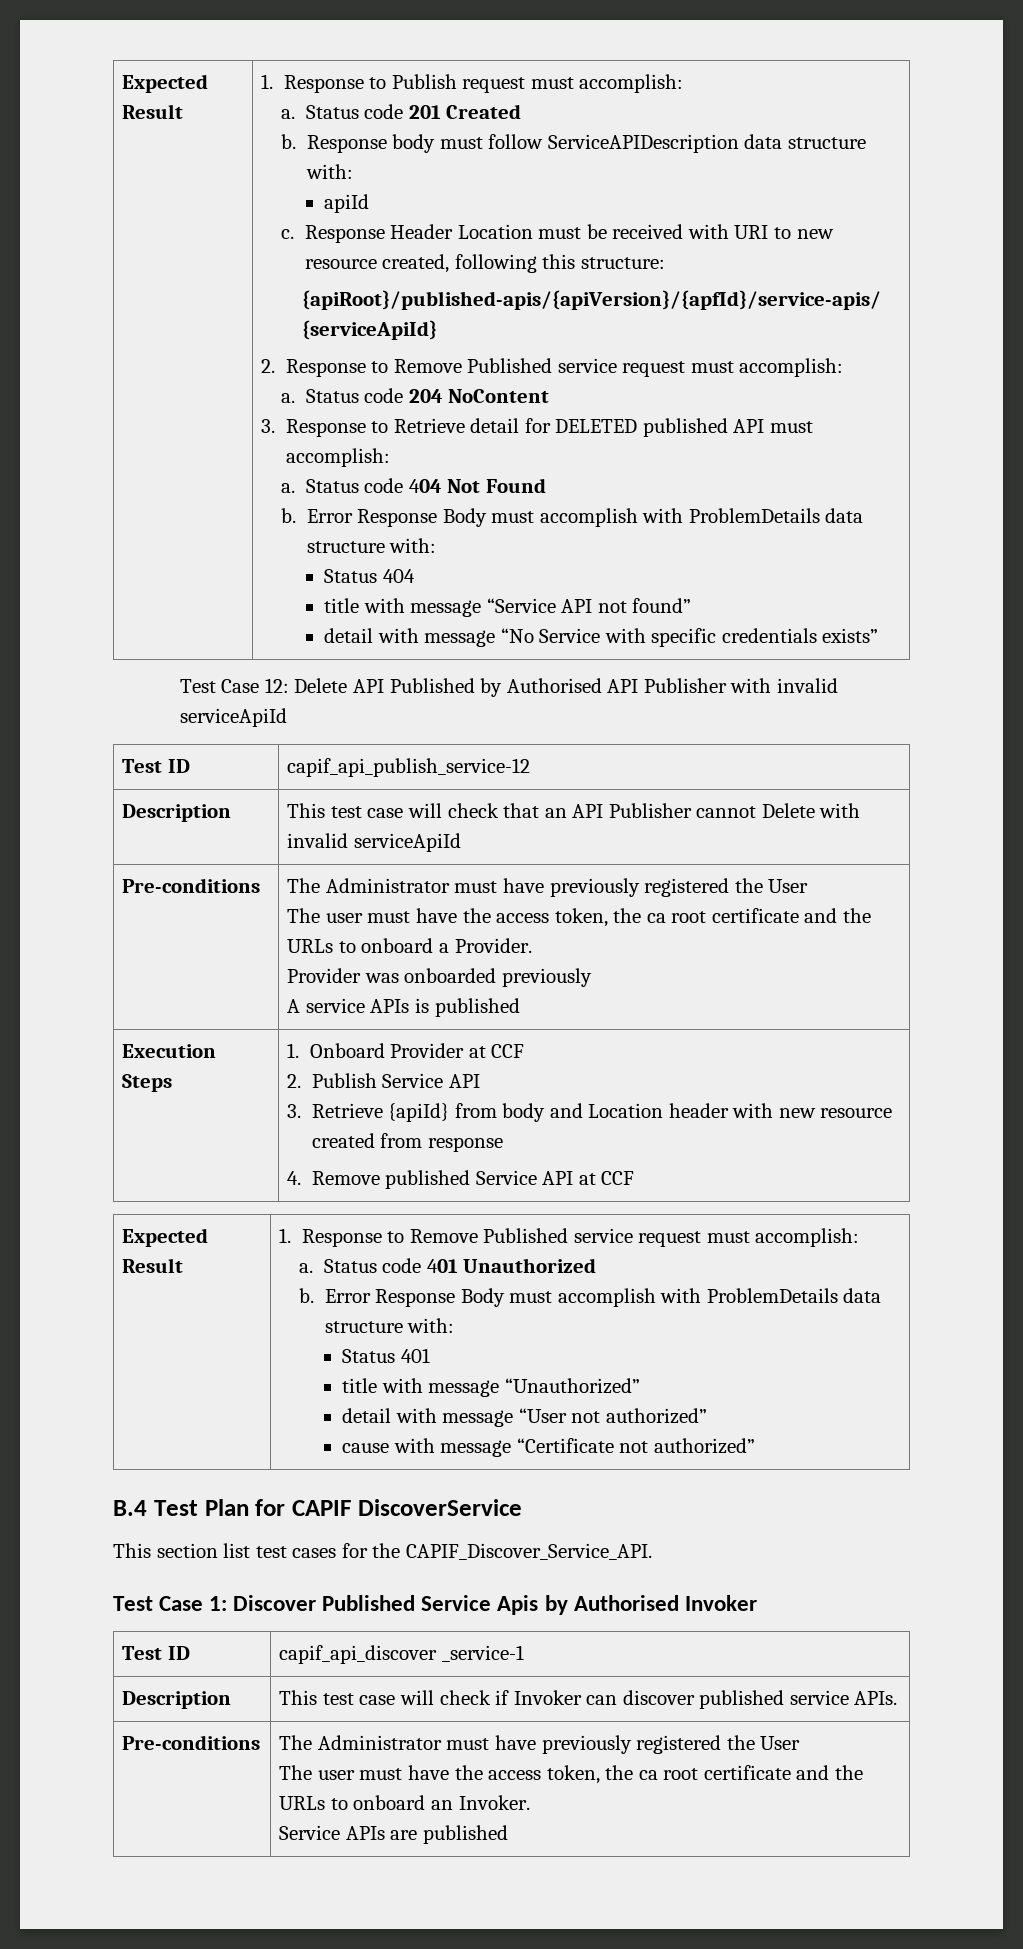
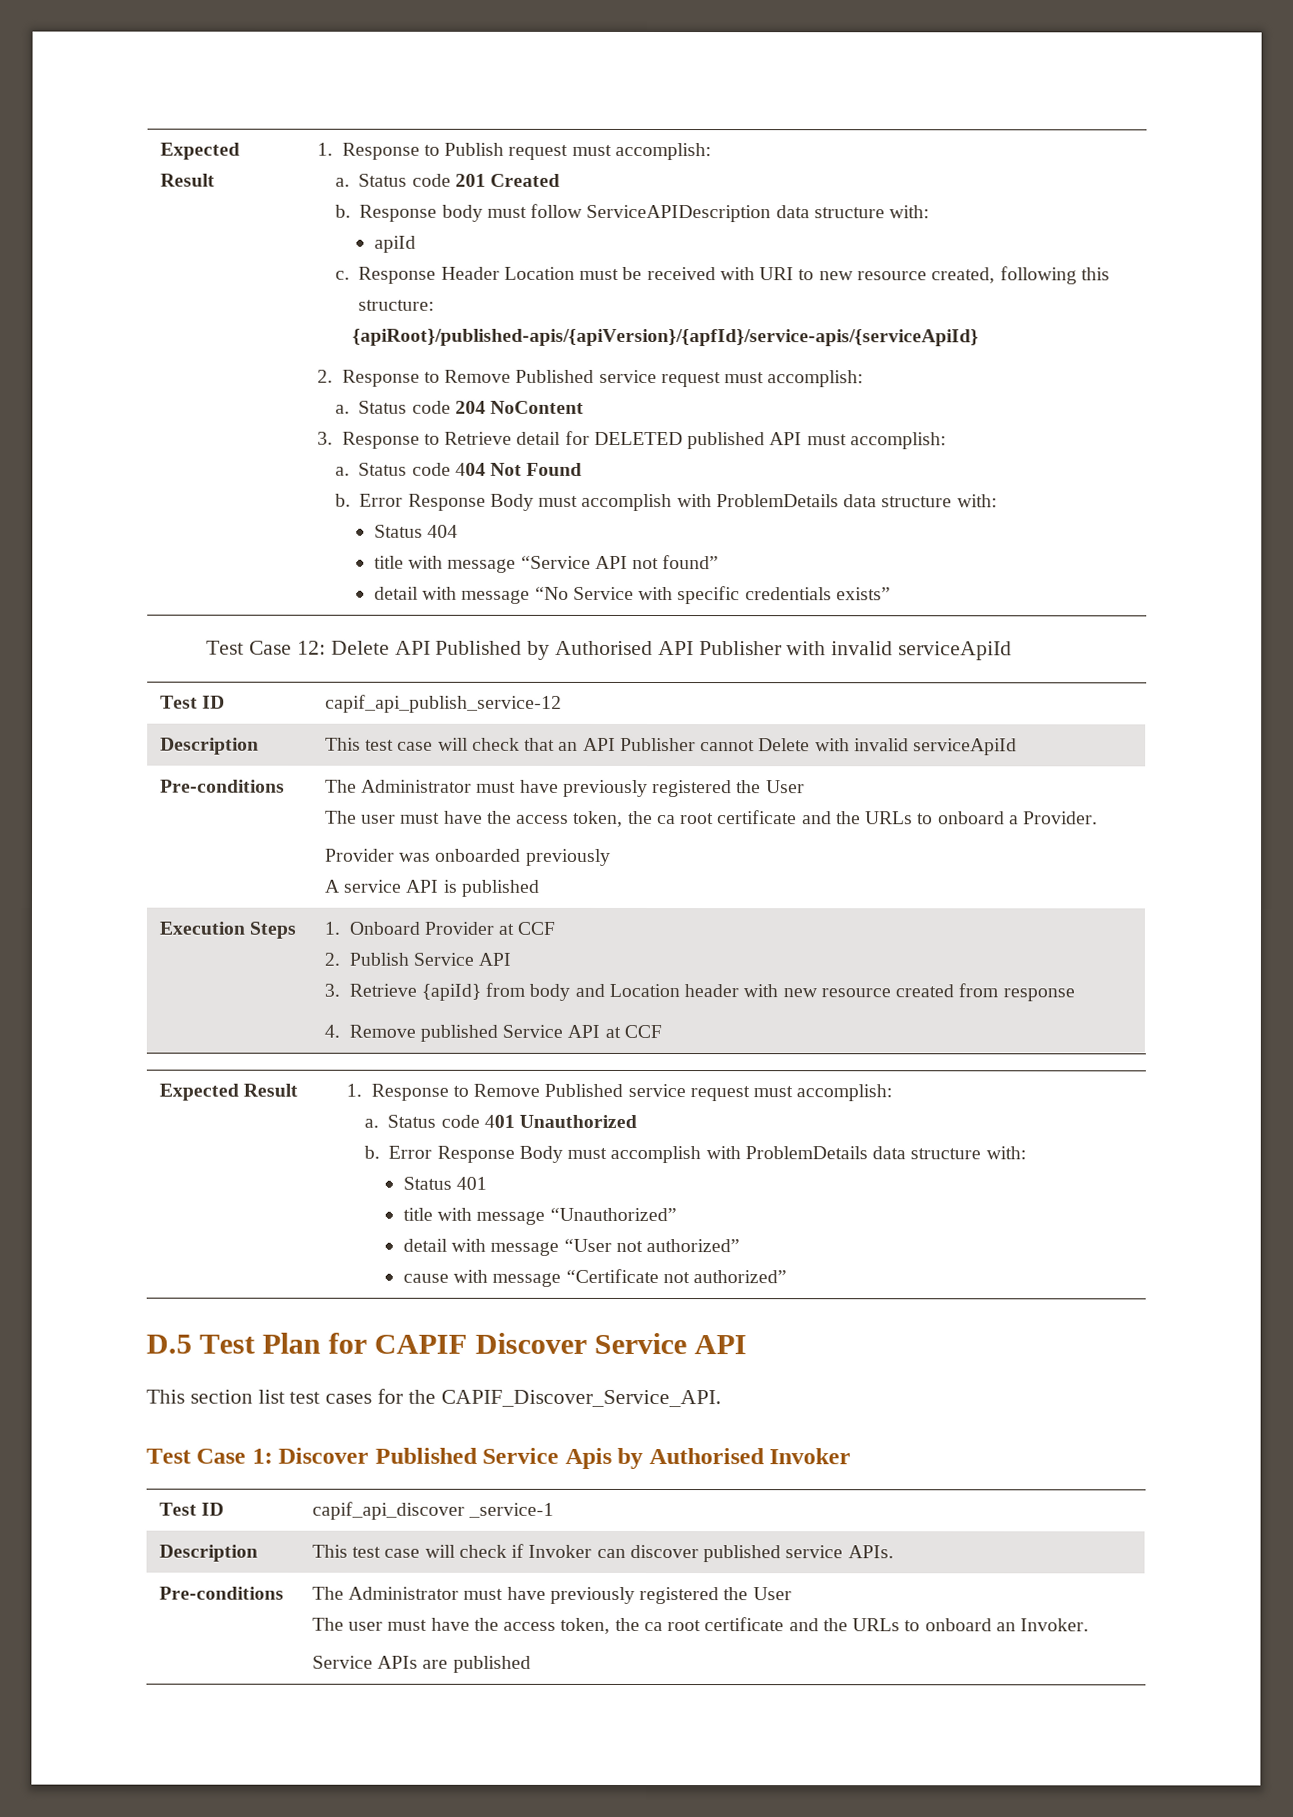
  Description | This test case will check that an API Publisher cannot Delete with invalid serviceApiId
  Pre-conditions | The Administrator must have previously registered the User
  The user must have the access token, the ca root certificate and the URLs to onboard a Provider.
  Provider was onboarded previously
- A service APIs is published
+ A service API is published
- B.4 Test Plan for CAPIF DiscoverService
+ D.5 Test Plan for CAPIF Discover Service API

